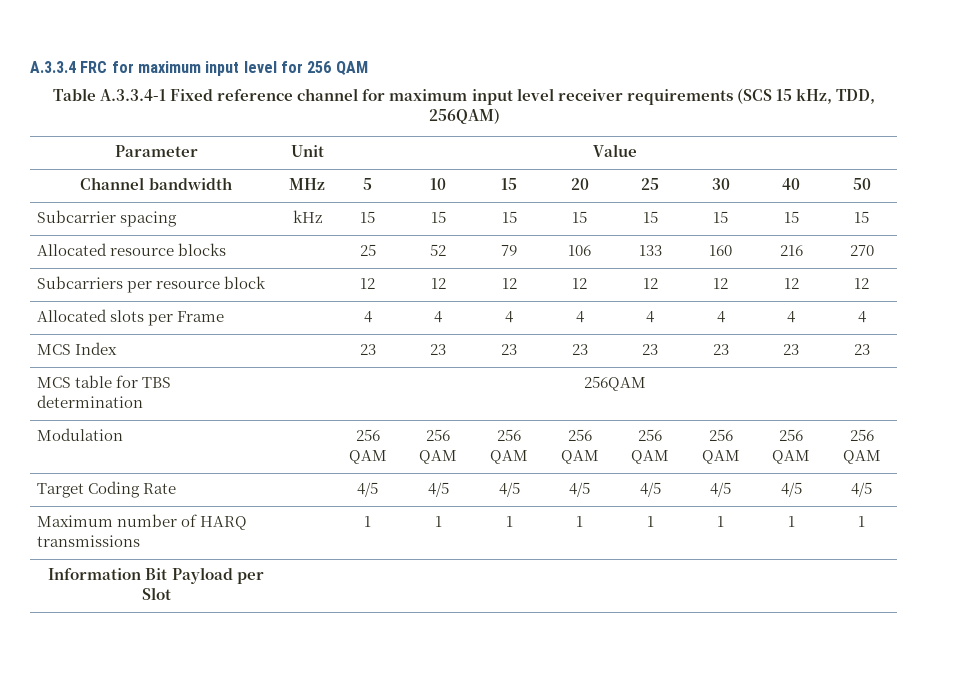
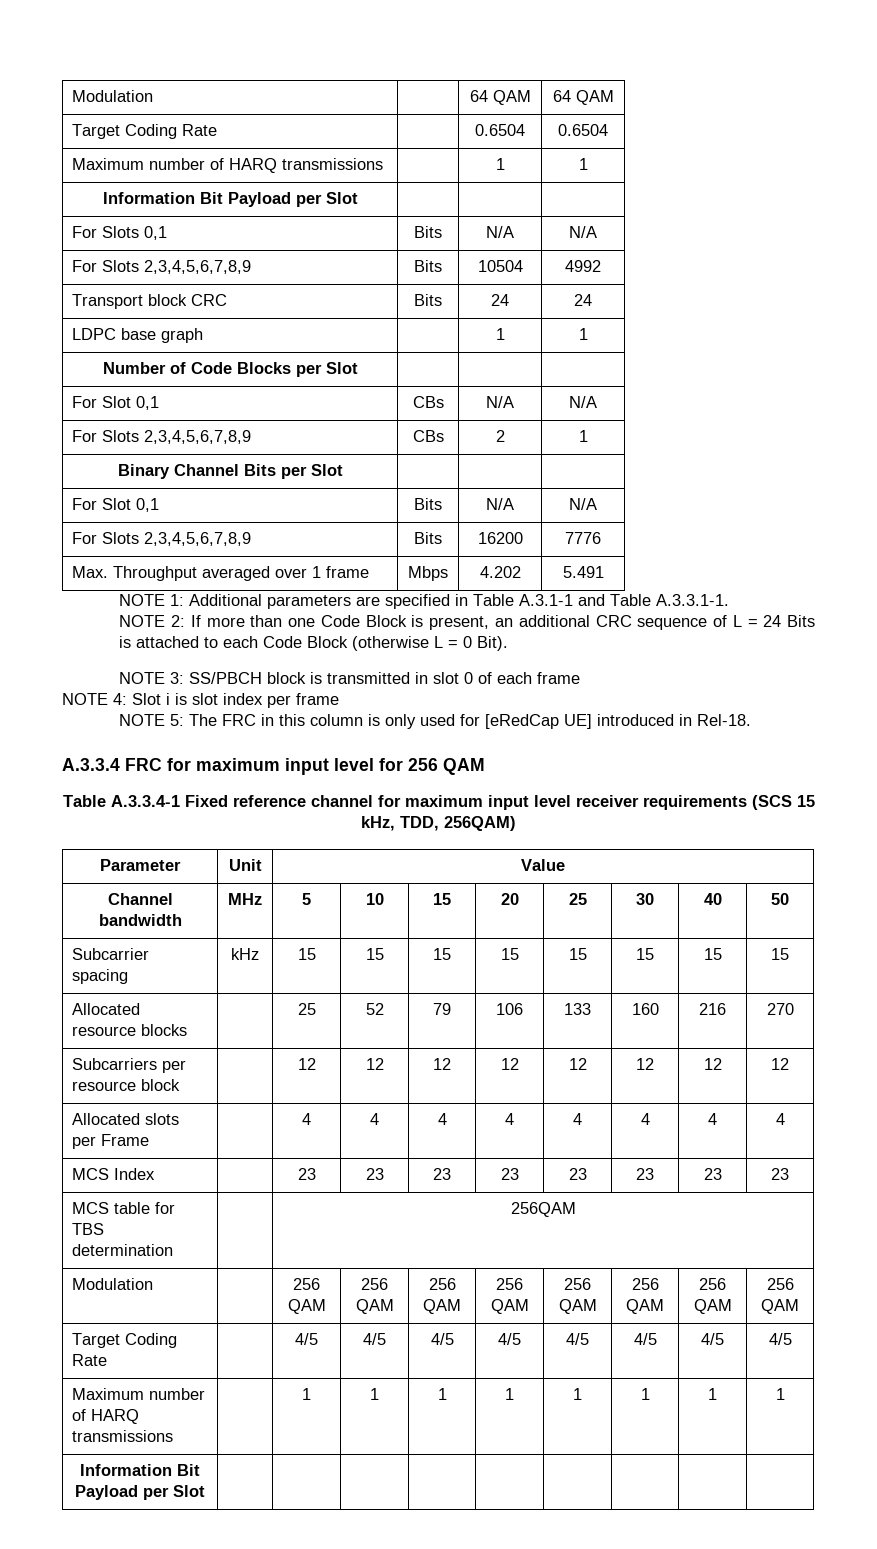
+ Modulation | | 64 QAM | 64 QAM
+ Target Coding Rate | | 0.6504 | 0.6504
+ Maximum number of HARQ transmissions | | 1 | 1
+ Information Bit Payload per Slot | | |
+ For Slots 0,1 | Bits | N/A | N/A
+ For Slots 2,3,4,5,6,7,8,9 | Bits | 10504 | 4992
+ Transport block CRC | Bits | 24 | 24
+ LDPC base graph | | 1 | 1
+ Number of Code Blocks per Slot | | |
+ For Slot 0,1 | CBs | N/A | N/A
+ For Slots 2,3,4,5,6,7,8,9 | CBs | 2 | 1
+ Binary Channel Bits per Slot | | |
+ For Slot 0,1 | Bits | N/A | N/A
+ For Slots 2,3,4,5,6,7,8,9 | Bits | 16200 | 7776
+ Max. Throughput averaged over 1 frame | Mbps | 4.202 | 5.491
+ NOTE 1: Additional parameters are specified in Table A.3.1-1 and Table A.3.3.1-1.
+ NOTE 2: If more than one Code Block is present, an additional CRC sequence of L = 24 Bits is attached to each Code Block (otherwise L = 0 Bit).
+ NOTE 3: SS/PBCH block is transmitted in slot 0 of each frame
+ NOTE 4: Slot i is slot index per frame
+ NOTE 5: The FRC in this column is only used for [eRedCap UE] introduced in Rel-18.

